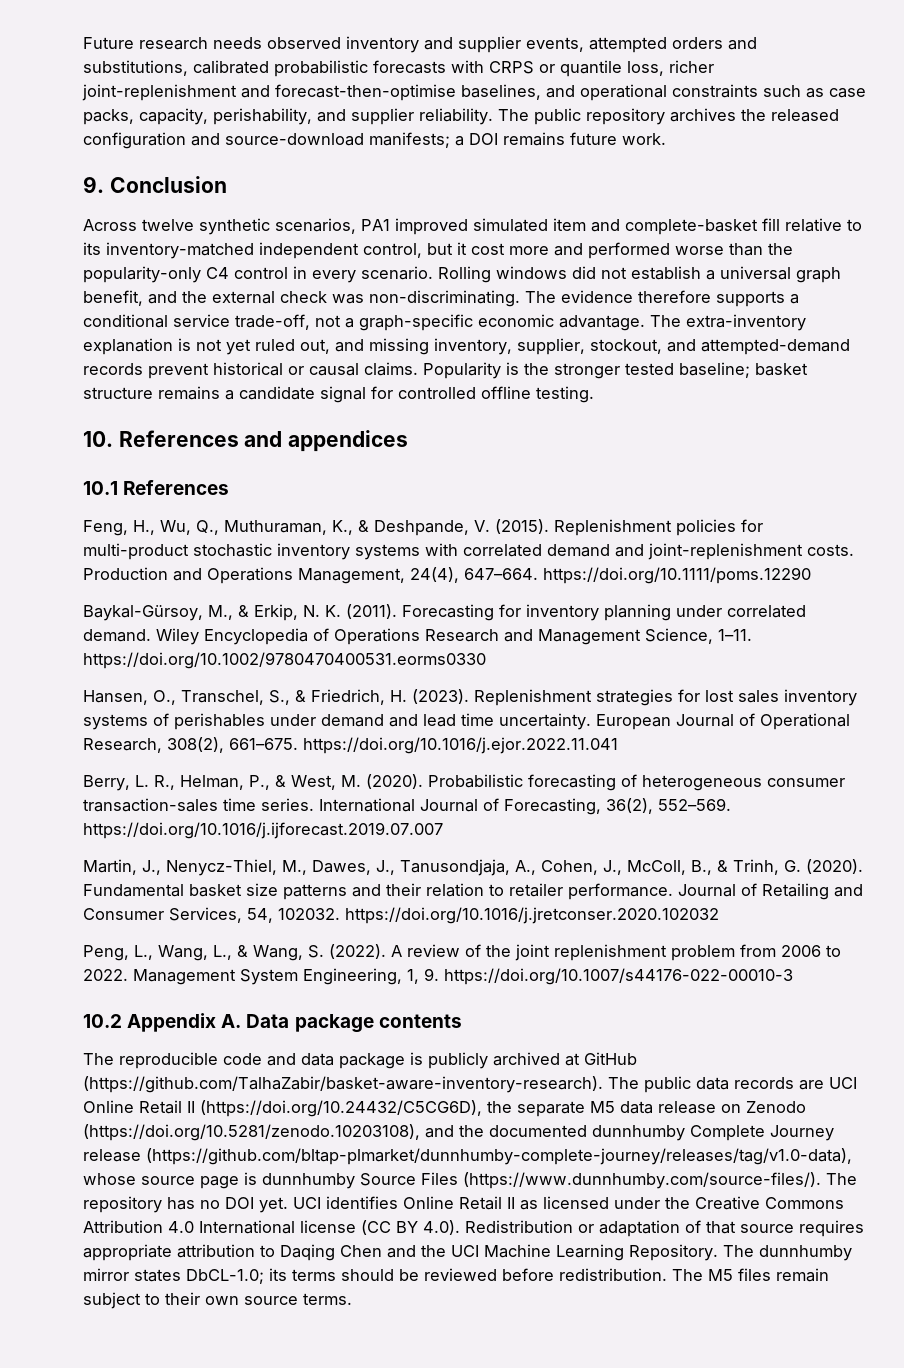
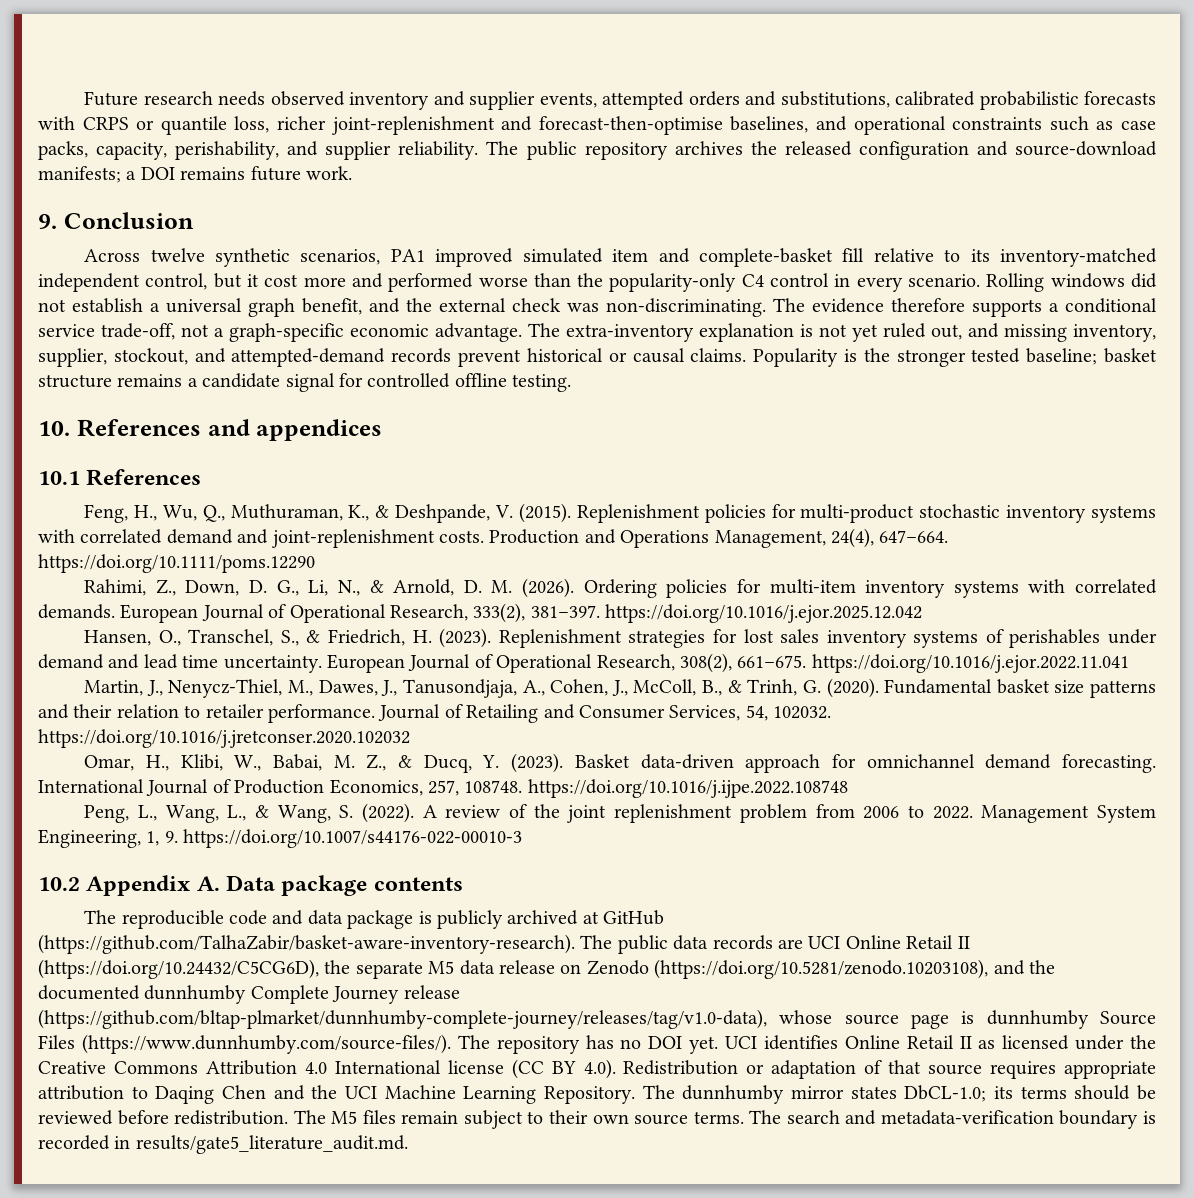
- Baykal-Gürsoy, M., & Erkip, N. K. (2011). Forecasting for inventory planning under correlated demand. Wiley Encyclopedia of Operations Research and Management Science, 1–11. https://doi.org/10.1002/9780470400531.eorms0330
+ Rahimi, Z., Down, D. G., Li, N., & Arnold, D. M. (2026). Ordering policies for multi-item inventory systems with correlated demands. European Journal of Operational Research, 333(2), 381–397. https://doi.org/10.1016/j.ejor.2025.12.042
- Berry, L. R., Helman, P., & West, M. (2020). Probabilistic forecasting of heterogeneous consumer transaction-sales time series. International Journal of Forecasting, 36(2), 552–569. https://doi.org/10.1016/j.ijforecast.2019.07.007
+ Omar, H., Klibi, W., Babai, M. Z., & Ducq, Y. (2023). Basket data-driven approach for omnichannel demand forecasting. International Journal of Production Economics, 257, 108748. https://doi.org/10.1016/j.ijpe.2022.108748
+ The search and metadata-verification boundary is recorded in results/gate5_literature_audit.md.

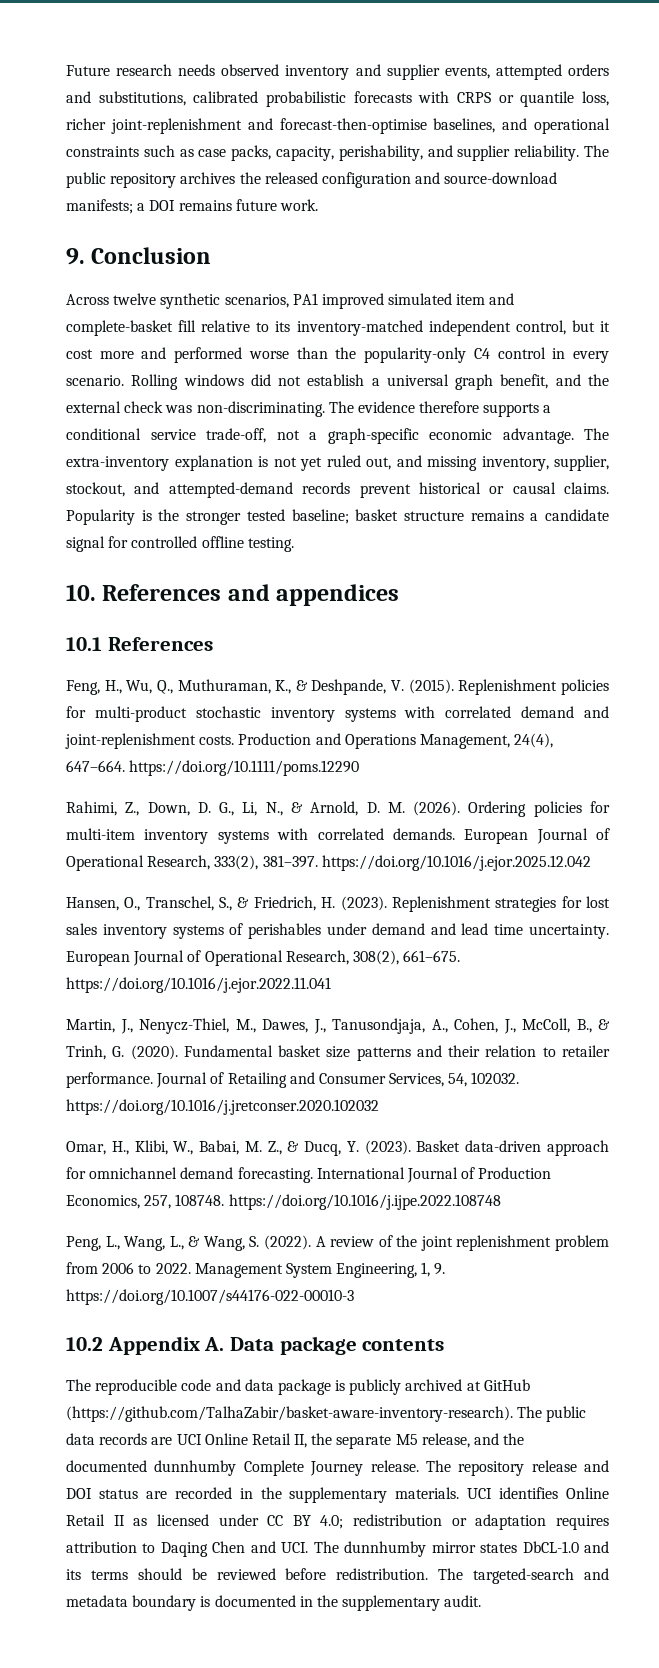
- The reproducible code and data package is publicly archived at GitHub (https://github.com/TalhaZabir/basket-aware-inventory-research). The public data records are UCI Online Retail II (https://doi.org/10.24432/C5CG6D), the separate M5 data release on Zenodo (https://doi.org/10.5281/zenodo.10203108), and the documented dunnhumby Complete Journey release (https://github.com/bltap-plmarket/dunnhumby-complete-journey/releases/tag/v1.0-data), whose source page is dunnhumby Source Files (https://www.dunnhumby.com/source-files/). The repository has no DOI yet.
+ The reproducible code and data package is publicly archived at GitHub (https://github.com/TalhaZabir/basket-aware-inventory-research). The public data records are UCI Online Retail II, the separate M5 release, and the documented dunnhumby Complete Journey release. The repository release and DOI status are recorded in the supplementary materials.
- UCI identifies Online Retail II as licensed under the Creative Commons Attribution 4.0 International license (CC BY 4.0). Redistribution or adaptation of that source requires appropriate attribution to Daqing Chen and the UCI Machine Learning Repository. The dunnhumby mirror states DbCL-1.0; its terms should be reviewed before redistribution.
+ UCI identifies Online Retail II as licensed under CC BY 4.0; redistribution or adaptation requires attribution to Daqing Chen and UCI. The dunnhumby mirror states DbCL-1.0 and its terms should be reviewed before redistribution.
- The M5 files remain subject to their own source terms. The search and metadata-verification boundary is recorded in results/gate5_literature_audit.md.
+ The targeted-search and metadata boundary is documented in the supplementary audit.

